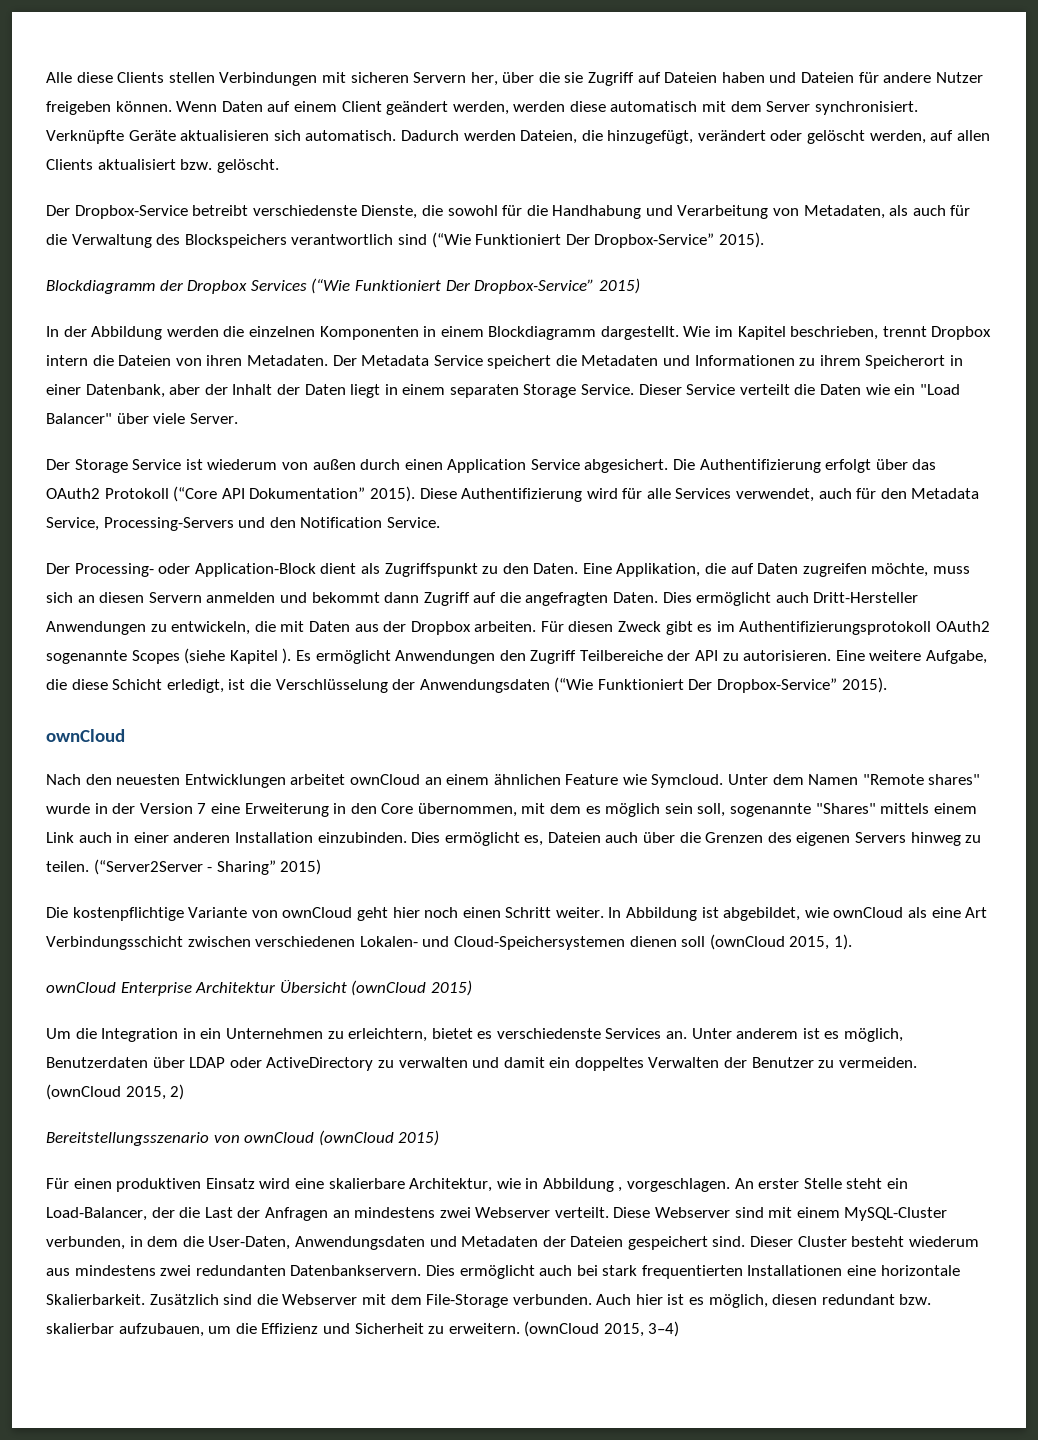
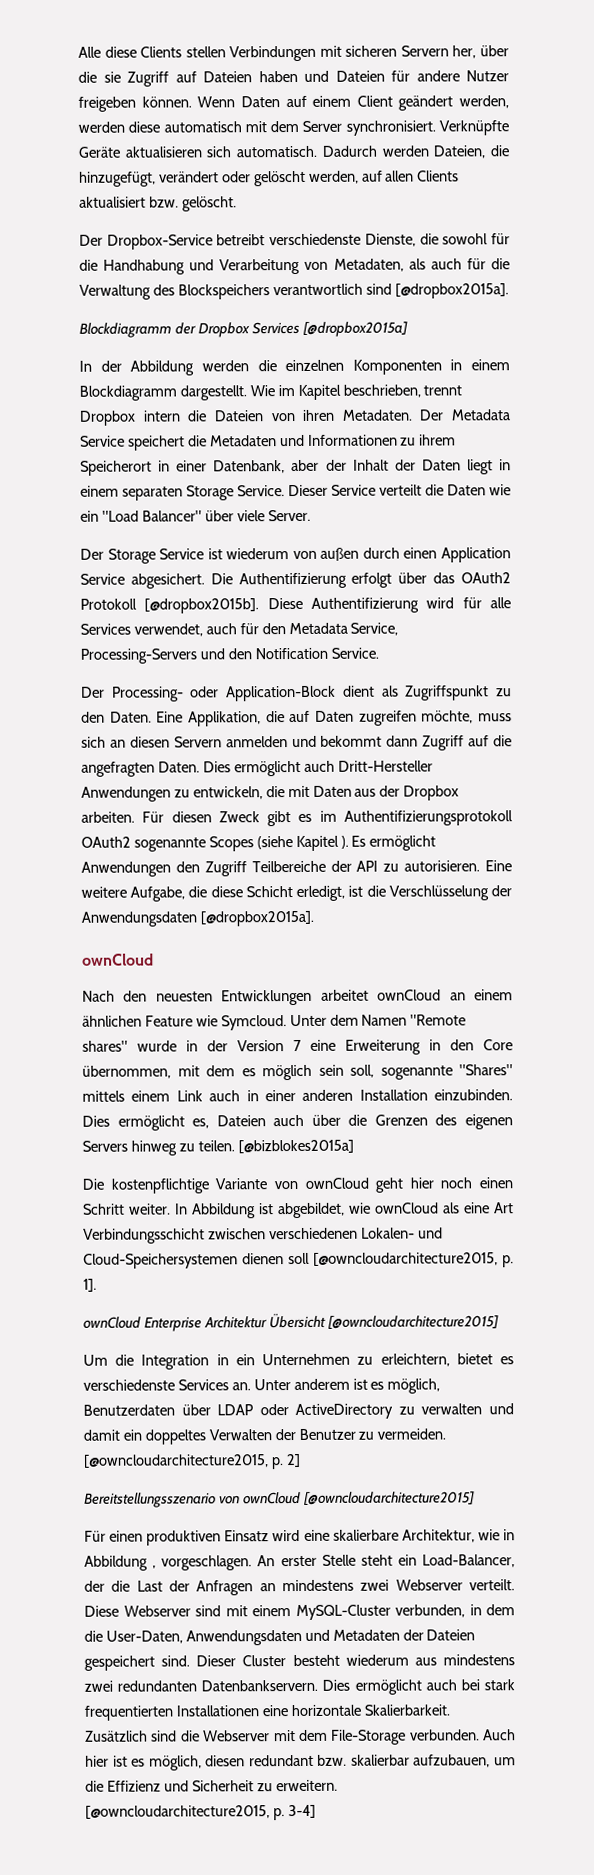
- Der Dropbox-Service betreibt verschiedenste Dienste, die sowohl für die Handhabung und Verarbeitung von Metadaten, als auch für die Verwaltung des Blockspeichers verantwortlich sind (“Wie Funktioniert Der Dropbox-Service” 2015).
+ Der Dropbox-Service betreibt verschiedenste Dienste, die sowohl für die Handhabung und Verarbeitung von Metadaten, als auch für die Verwaltung des Blockspeichers verantwortlich sind [@dropbox2015a].
- Blockdiagramm der Dropbox Services (“Wie Funktioniert Der Dropbox-Service” 2015)
+ Blockdiagramm der Dropbox Services [@dropbox2015a]
- Die Authentifizierung erfolgt über das OAuth2 Protokoll (“Core API Dokumentation” 2015).
+ Die Authentifizierung erfolgt über das OAuth2 Protokoll [@dropbox2015b].
- Eine weitere Aufgabe, die diese Schicht erledigt, ist die Verschlüsselung der Anwendungsdaten (“Wie Funktioniert Der Dropbox-Service” 2015).
+ Eine weitere Aufgabe, die diese Schicht erledigt, ist die Verschlüsselung der Anwendungsdaten [@dropbox2015a].
- (“Server2Server - Sharing” 2015)
+ [@bizblokes2015a]
- In Abbildung ist abgebildet, wie ownCloud als eine Art Verbindungsschicht zwischen verschiedenen Lokalen- und Cloud-Speichersystemen dienen soll (ownCloud 2015, 1).
+ In Abbildung ist abgebildet, wie ownCloud als eine Art Verbindungsschicht zwischen verschiedenen Lokalen- und Cloud-Speichersystemen dienen soll [@owncloudarchitecture2015, p. 1].
- ownCloud Enterprise Architektur Übersicht (ownCloud 2015)
+ ownCloud Enterprise Architektur Übersicht [@owncloudarchitecture2015]
- (ownCloud 2015, 2)
+ [@owncloudarchitecture2015, p. 2]
- Bereitstellungsszenario von ownCloud (ownCloud 2015)
+ Bereitstellungsszenario von ownCloud [@owncloudarchitecture2015]
- (ownCloud 2015, 3–4)
+ [@owncloudarchitecture2015, p. 3-4]

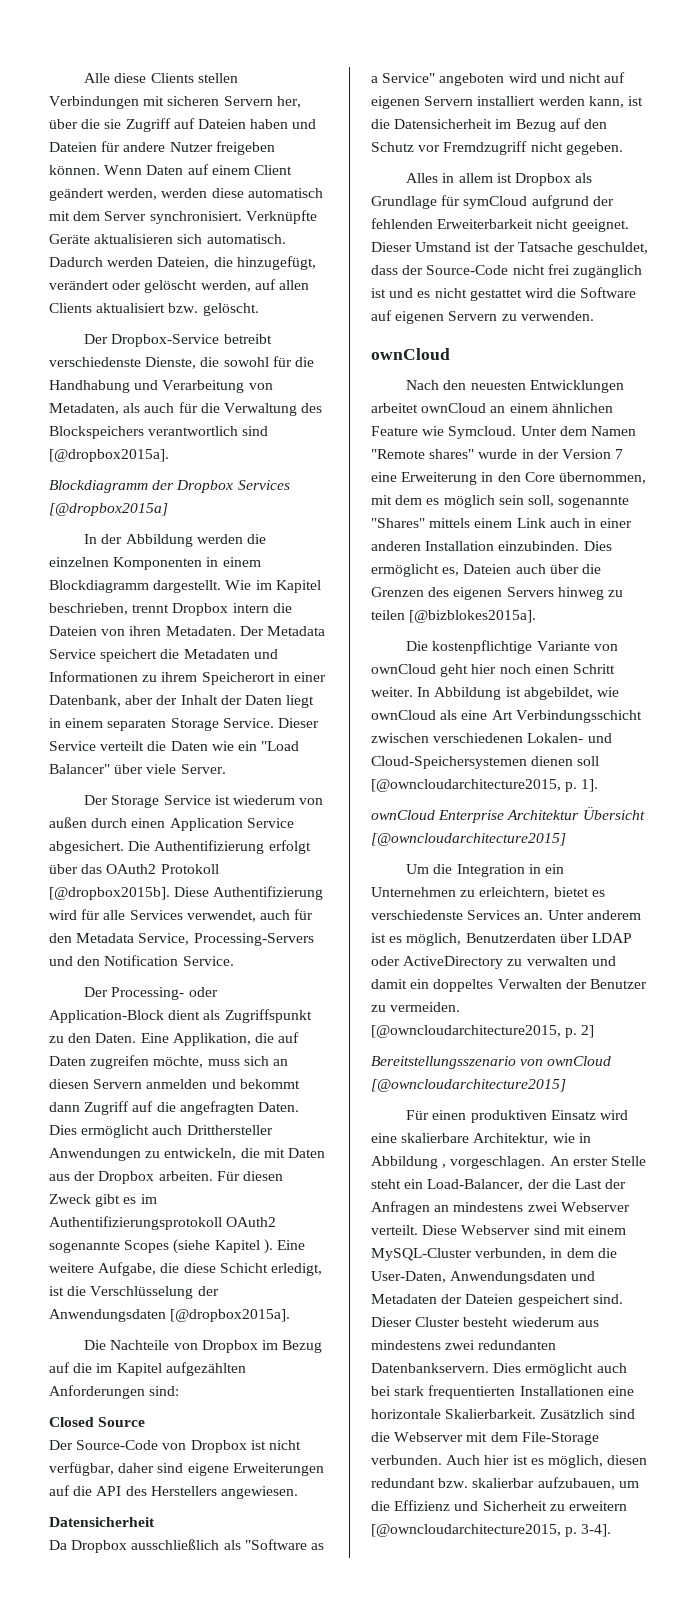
- Dies ermöglicht auch Dritt-Hersteller Anwendungen zu entwickeln, die mit Daten aus der Dropbox arbeiten.
+ Dies ermöglicht auch Dritthersteller Anwendungen zu entwickeln, die mit Daten aus der Dropbox arbeiten.
- Es ermöglicht Anwendungen den Zugriff Teilbereiche der API zu autorisieren.
+ Die Nachteile von Dropbox im Bezug auf die im Kapitel aufgezählten Anforderungen sind:
+ Closed Source
+ Der Source-Code von Dropbox ist nicht verfügbar, daher sind eigene Erweiterungen auf die API des Herstellers angewiesen.
+ Datensicherheit
+ Da Dropbox ausschließlich als "Software as a Service" angeboten wird und nicht auf eigenen Servern installiert werden kann, ist die Datensicherheit im Bezug auf den Schutz vor Fremdzugriff nicht gegeben.
+ Alles in allem ist Dropbox als Grundlage für symCloud aufgrund der fehlenden Erweiterbarkeit nicht geeignet. Dieser Umstand ist der Tatsache geschuldet, dass der Source-Code nicht frei zugänglich ist und es nicht gestattet wird die Software auf eigenen Servern zu verwenden.
- Dies ermöglicht es, Dateien auch über die Grenzen des eigenen Servers hinweg zu teilen. [@bizblokes2015a]
+ Dies ermöglicht es, Dateien auch über die Grenzen des eigenen Servers hinweg zu teilen [@bizblokes2015a].
- Auch hier ist es möglich, diesen redundant bzw. skalierbar aufzubauen, um die Effizienz und Sicherheit zu erweitern. [@owncloudarchitecture2015, p. 3-4]
+ Auch hier ist es möglich, diesen redundant bzw. skalierbar aufzubauen, um die Effizienz und Sicherheit zu erweitern [@owncloudarchitecture2015, p. 3-4].

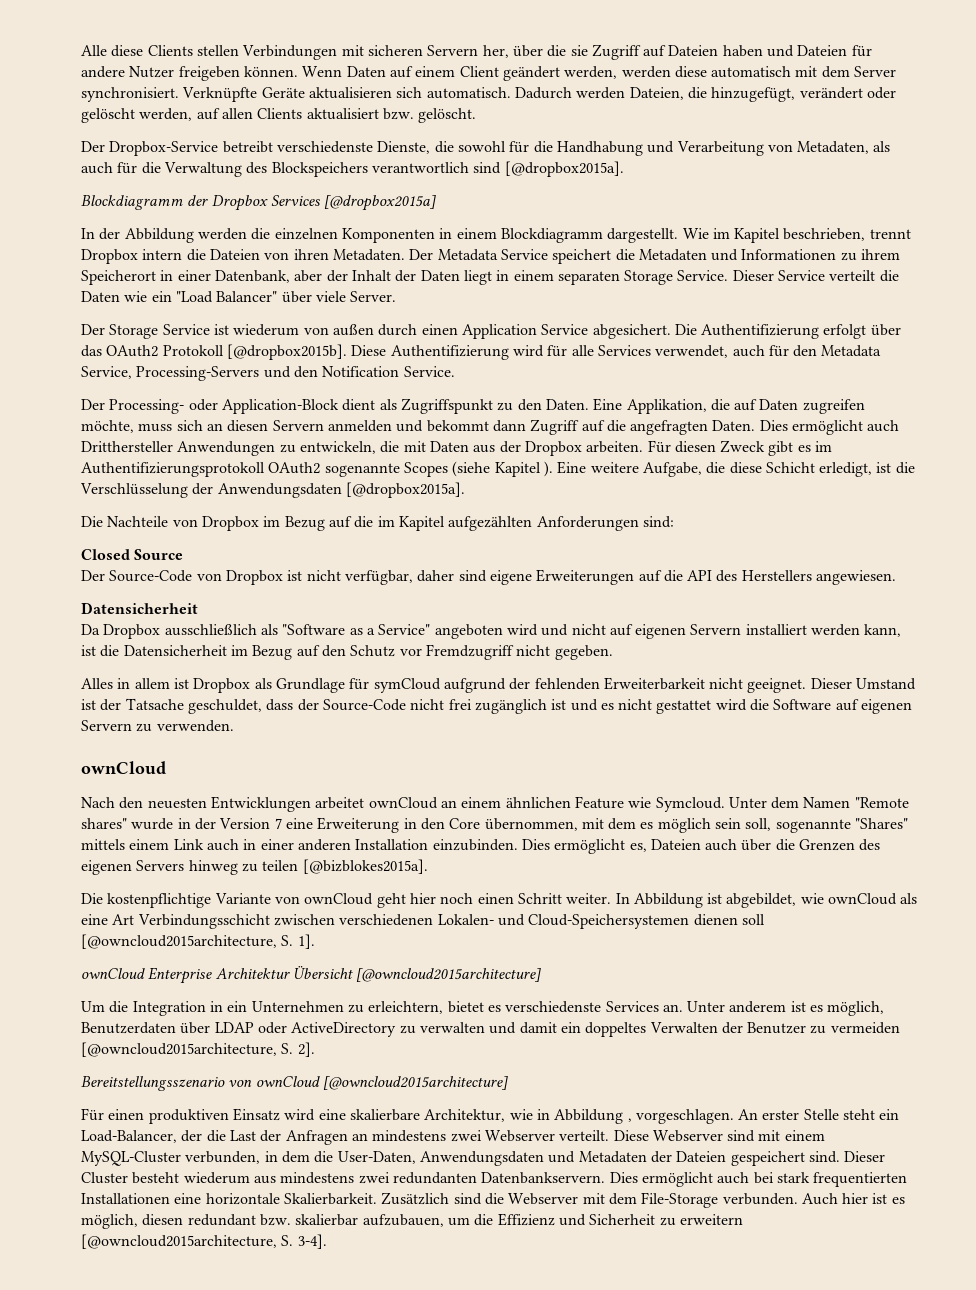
- In Abbildung ist abgebildet, wie ownCloud als eine Art Verbindungsschicht zwischen verschiedenen Lokalen- und Cloud-Speichersystemen dienen soll [@owncloudarchitecture2015, p. 1].
+ In Abbildung ist abgebildet, wie ownCloud als eine Art Verbindungsschicht zwischen verschiedenen Lokalen- und Cloud-Speichersystemen dienen soll [@owncloud2015architecture, S. 1].
- ownCloud Enterprise Architektur Übersicht [@owncloudarchitecture2015]
+ ownCloud Enterprise Architektur Übersicht [@owncloud2015architecture]
- Unter anderem ist es möglich, Benutzerdaten über LDAP oder ActiveDirectory zu verwalten und damit ein doppeltes Verwalten der Benutzer zu vermeiden. [@owncloudarchitecture2015, p. 2]
+ Unter anderem ist es möglich, Benutzerdaten über LDAP oder ActiveDirectory zu verwalten und damit ein doppeltes Verwalten der Benutzer zu vermeiden [@owncloud2015architecture, S. 2].
- Bereitstellungsszenario von ownCloud [@owncloudarchitecture2015]
+ Bereitstellungsszenario von ownCloud [@owncloud2015architecture]
- Auch hier ist es möglich, diesen redundant bzw. skalierbar aufzubauen, um die Effizienz und Sicherheit zu erweitern [@owncloudarchitecture2015, p. 3-4].
+ Auch hier ist es möglich, diesen redundant bzw. skalierbar aufzubauen, um die Effizienz und Sicherheit zu erweitern [@owncloud2015architecture, S. 3-4].

